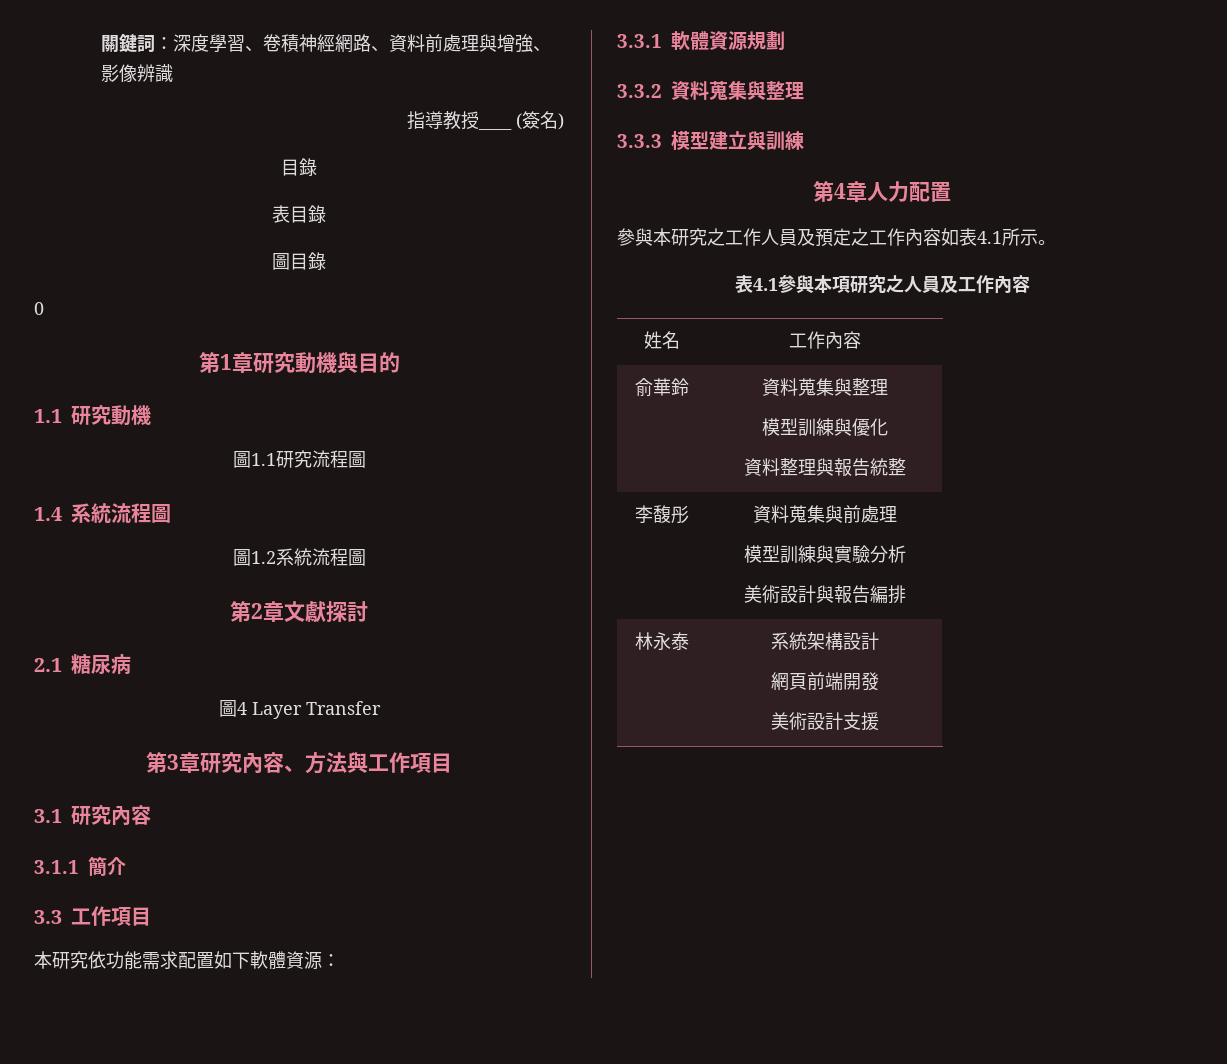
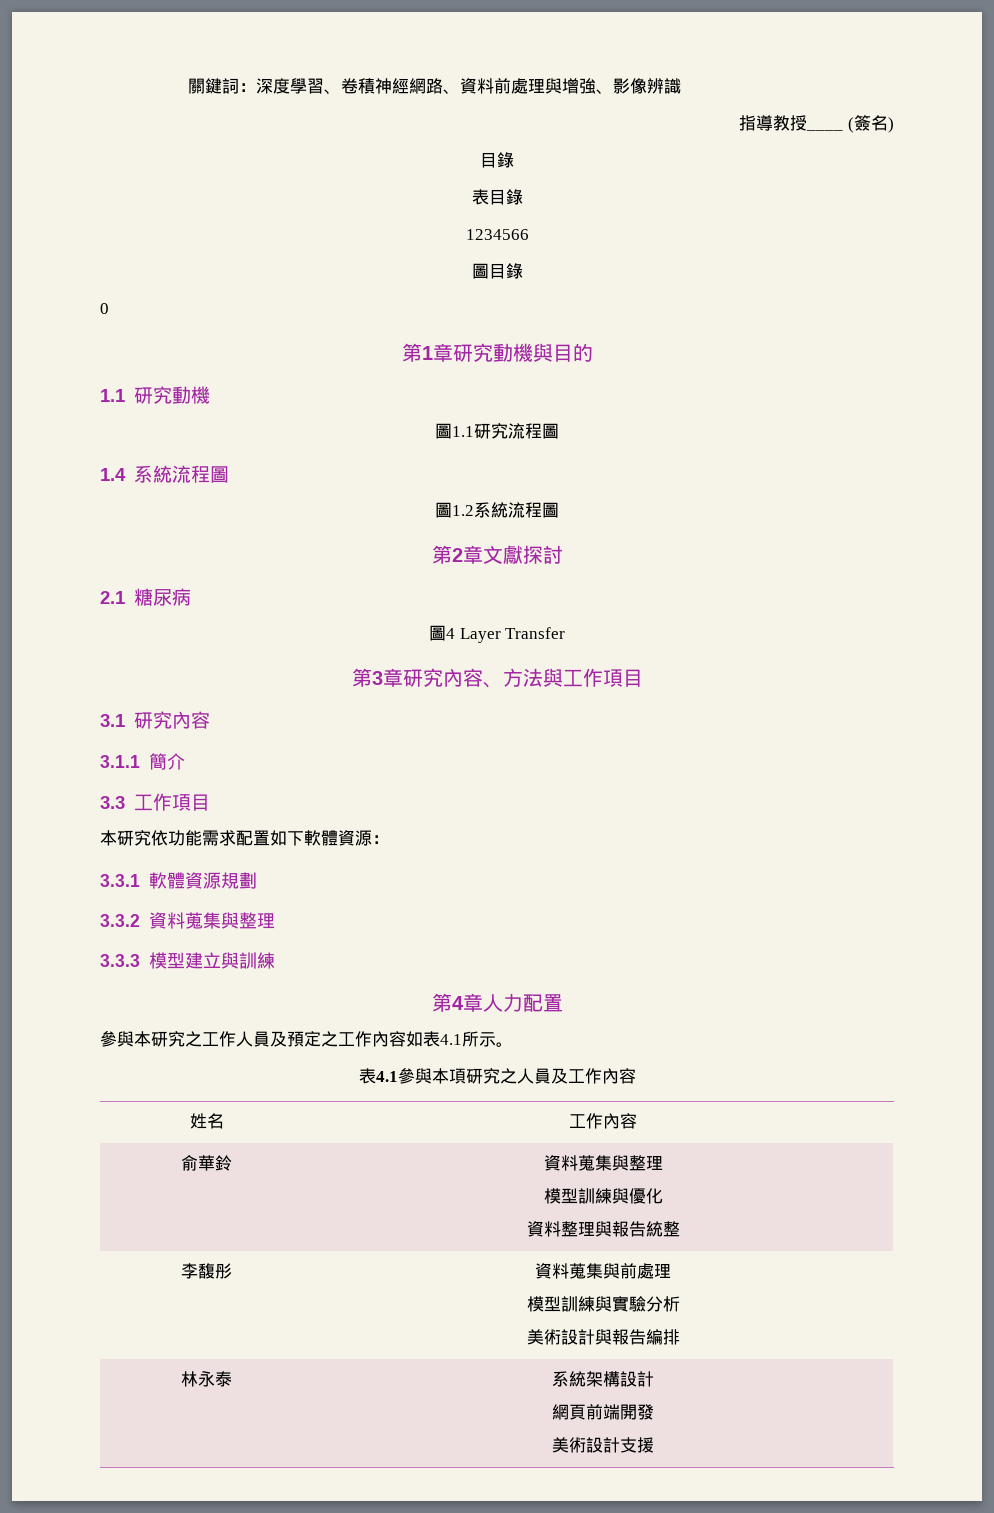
+ 1234566

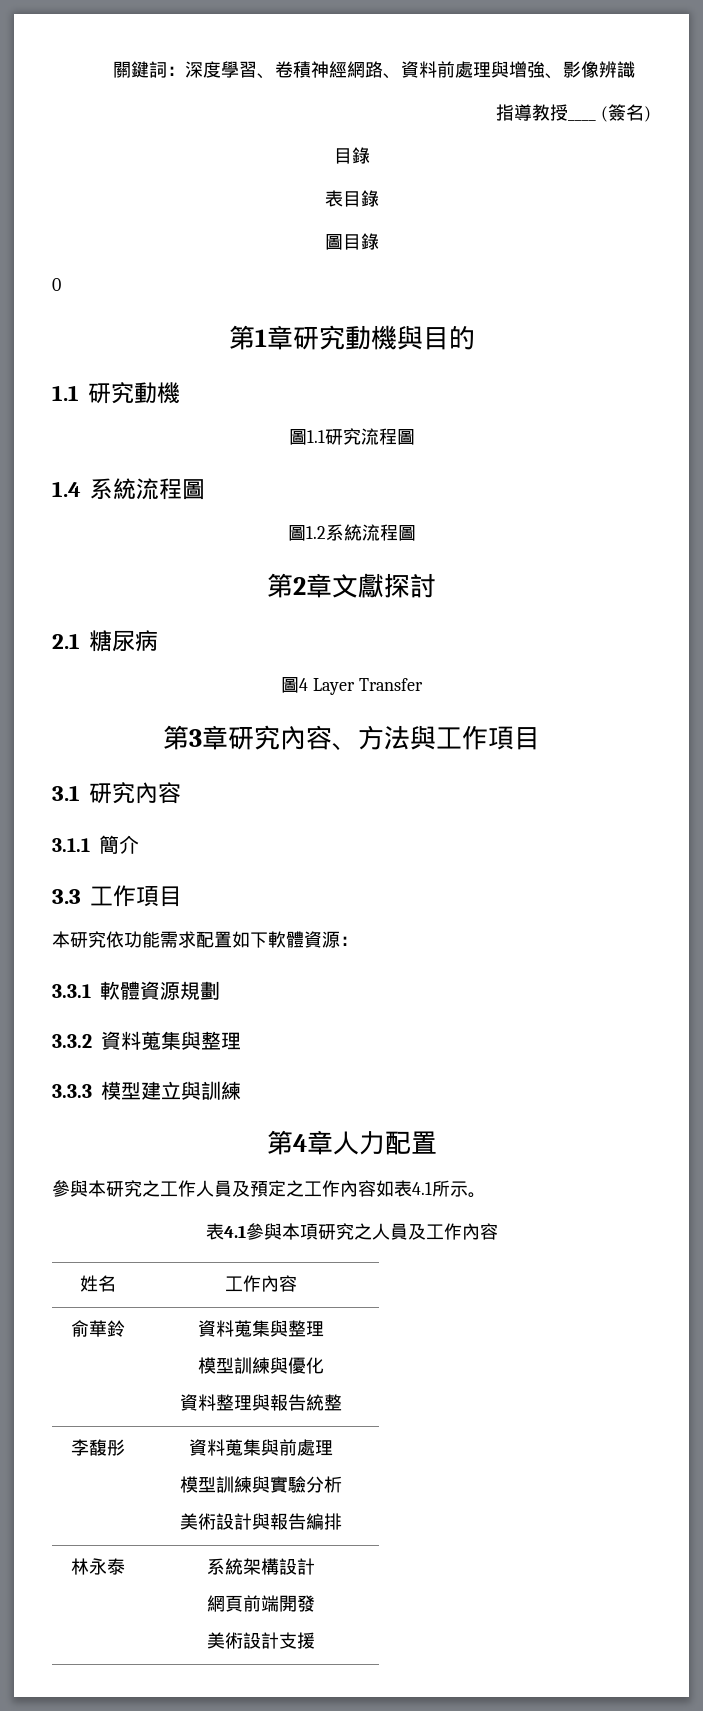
- 1234566

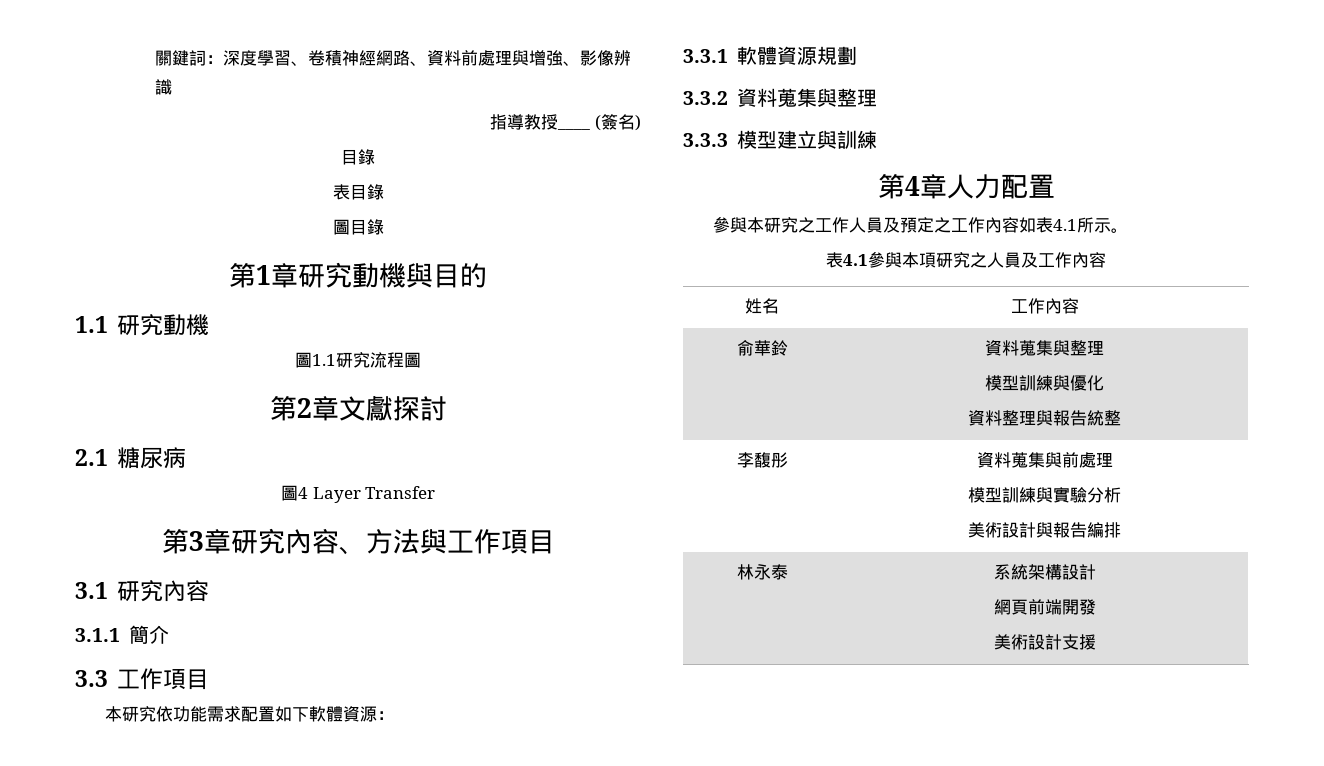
- 0
- 1.4系統流程圖
- 圖1.2系統流程圖

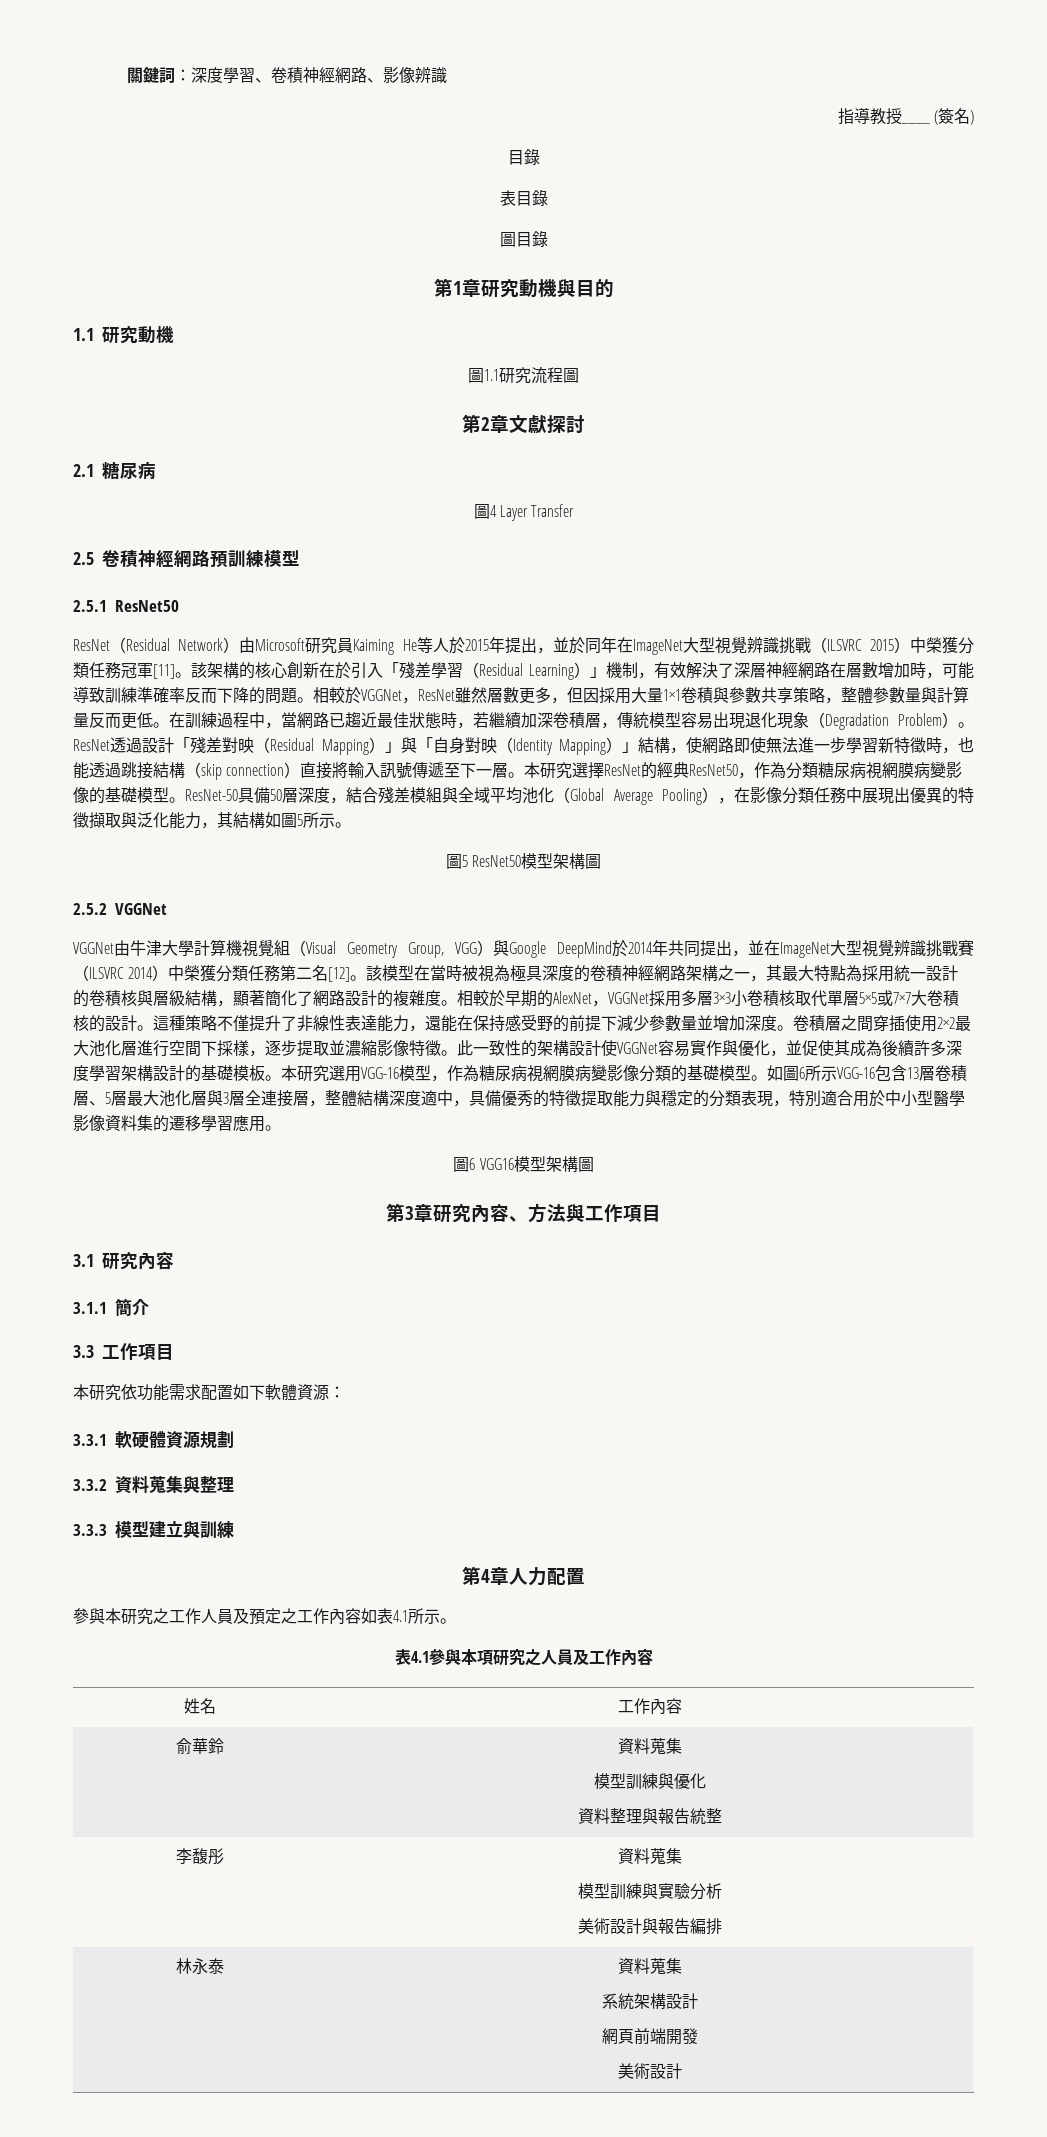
- 關鍵詞：深度學習、卷積神經網路、資料前處理與增強、影像辨識
+ 關鍵詞：深度學習、卷積神經網路、影像辨識
+ 2.5卷積神經網路預訓練模型
+ 2.5.1 ResNet50
+ ResNet（Residual Network）由Microsoft研究員Kaiming He等人於2015年提出，並於同年在ImageNet大型視覺辨識挑戰（ILSVRC 2015）中榮獲分類任務冠軍[11]。該架構的核心創新在於引入「殘差學習（Residual Learning）」機制，有效解決了深層神經網路在層數增加時，可能導致訓練準確率反而下降的問題。相較於VGGNet，ResNet雖然層數更多，但因採用大量1×1卷積與參數共享策略，整體參數量與計算量反而更低。在訓練過程中，當網路已趨近最佳狀態時，若繼續加深卷積層，傳統模型容易出現退化現象（Degradation Problem）。ResNet透過設計「殘差對映（Residual Mapping）」與「自身對映（Identity Mapping）」結構，使網路即使無法進一步學習新特徵時，也能透過跳接結構（skip connection）直接將輸入訊號傳遞至下一層。本研究選擇ResNet的經典ResNet50，作為分類糖尿病視網膜病變影像的基礎模型。ResNet-50具備50層深度，結合殘差模組與全域平均池化（Global Average Pooling），在影像分類任務中展現出優異的特徵擷取與泛化能力，其結構如圖5所示。
+ 圖5 ResNet50模型架構圖
+ 2.5.2 VGGNet
+ VGGNet由牛津大學計算機視覺組（Visual Geometry Group, VGG）與Google DeepMind於2014年共同提出，並在ImageNet大型視覺辨識挑戰賽（ILSVRC 2014）中榮獲分類任務第二名[12]。該模型在當時被視為極具深度的卷積神經網路架構之一，其最大特點為採用統一設計的卷積核與層級結構，顯著簡化了網路設計的複雜度。相較於早期的AlexNet，VGGNet採用多層3×3小卷積核取代單層5×5或7×7大卷積核的設計。這種策略不僅提升了非線性表達能力，還能在保持感受野的前提下減少參數量並增加深度。卷積層之間穿插使用2×2最大池化層進行空間下採樣，逐步提取並濃縮影像特徵。此一致性的架構設計使VGGNet容易實作與優化，並促使其成為後續許多深度學習架構設計的基礎模板。本研究選用VGG-16模型，作為糖尿病視網膜病變影像分類的基礎模型。如圖6所示VGG-16包含13層卷積層、5層最大池化層與3層全連接層，整體結構深度適中，具備優秀的特徵提取能力與穩定的分類表現，特別適合用於中小型醫學影像資料集的遷移學習應用。
+ 圖6 VGG16模型架構圖
- 3.3.1軟體資源規劃
+ 3.3.1軟硬體資源規劃
- 俞華鈴 | 資料蒐集與整理
+ 俞華鈴 | 資料蒐集
- 李馥彤 | 資料蒐集與前處理
+ 李馥彤 | 資料蒐集
- 林永泰 | 系統架構設計
+ 林永泰 | 資料蒐集
+ 系統架構設計
  網頁前端開發
- 美術設計支援
+ 美術設計

